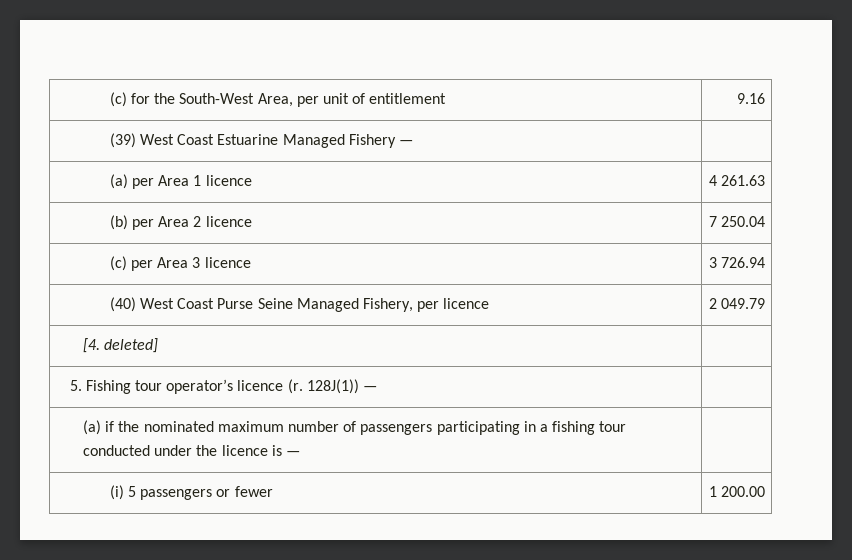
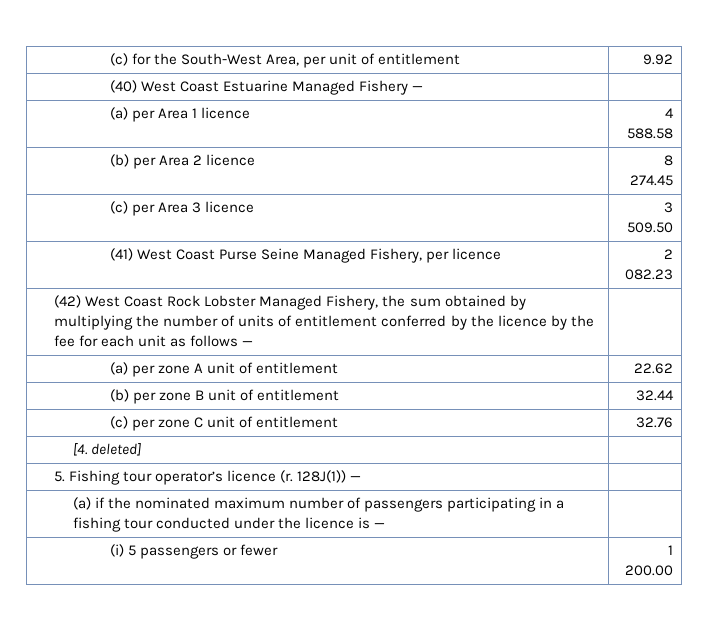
- (c) for the South-West Area, per unit of entitlement | 9.16
- (39) West Coast Estuarine Managed Fishery — |
+ (c) for the South-West Area, per unit of entitlement | 9.92
+ (40) West Coast Estuarine Managed Fishery — |
- (a) per Area 1 licence | 4 261.63
+ (a) per Area 1 licence | 4 588.58
- (b) per Area 2 licence | 7 250.04
+ (b) per Area 2 licence | 8 274.45
- (c) per Area 3 licence | 3 726.94
- (40) West Coast Purse Seine Managed Fishery, per licence | 2 049.79
+ (c) per Area 3 licence | 3 509.50
+ (41) West Coast Purse Seine Managed Fishery, per licence | 2 082.23
+ (42) West Coast Rock Lobster Managed Fishery, the sum obtained by multiplying the number of units of entitlement conferred by the licence by the fee for each unit as follows — |
+ (a) per zone A unit of entitlement | 22.62
+ (b) per zone B unit of entitlement | 32.44
+ (c) per zone C unit of entitlement | 32.76

